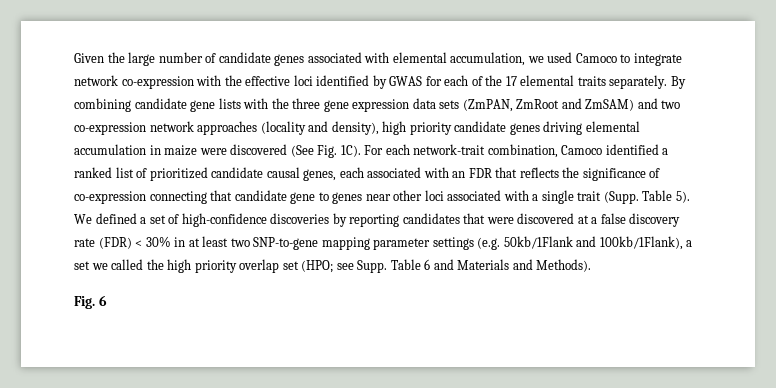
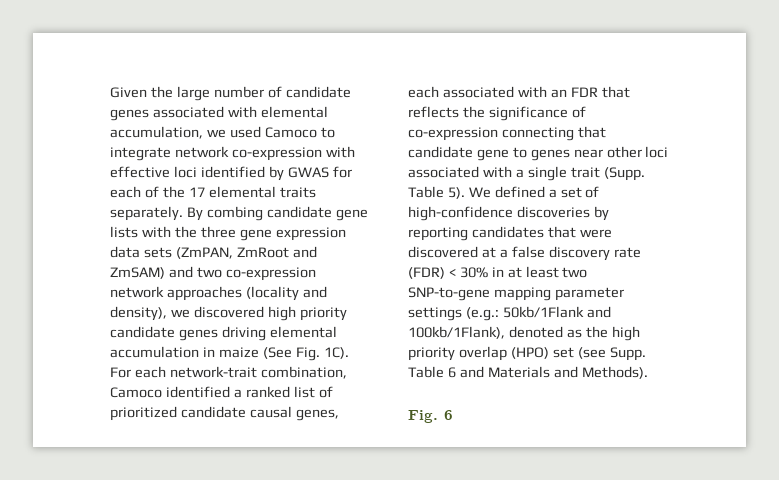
- Given the large number of candidate genes associated with elemental accumulation, we used Camoco to integrate network co-expression with the effective loci identified by GWAS for each of the 17 elemental traits separately.
+ Given the large number of candidate genes associated with elemental accumulation, we used Camoco to integrate network co-expression with effective loci identified by GWAS for each of the 17 elemental traits separately.
- By combining candidate gene lists with the three gene expression data sets (ZmPAN, ZmRoot and ZmSAM) and two co-expression network approaches (locality and density), high priority candidate genes driving elemental accumulation in maize were discovered (See Fig. 1C).
+ By combing candidate gene lists with the three gene expression data sets (ZmPAN, ZmRoot and ZmSAM) and two co-expression network approaches (locality and density), we discovered high priority candidate genes driving elemental accumulation in maize (See Fig. 1C).
- We defined a set of high-confidence discoveries by reporting candidates that were discovered at a false discovery rate (FDR) < 30% in at least two SNP-to-gene mapping parameter settings (e.g. 50kb/1Flank and 100kb/1Flank), a set we called the high priority overlap set (HPO; see Supp.
+ We defined a set of high-confidence discoveries by reporting candidates that were discovered at a false discovery rate (FDR) < 30% in at least two SNP-to-gene mapping parameter settings (e.g.: 50kb/1Flank and 100kb/1Flank), denoted as the high priority overlap (HPO) set (see Supp.

